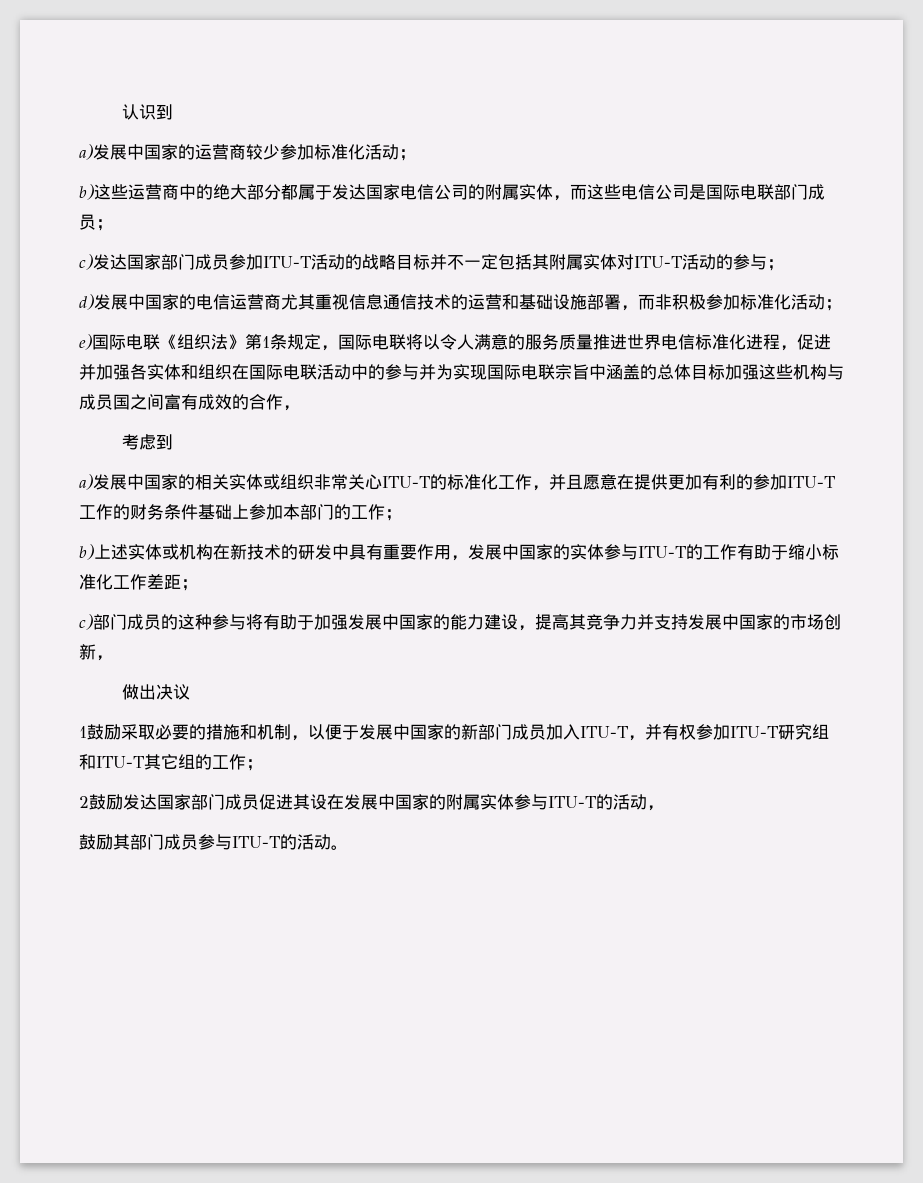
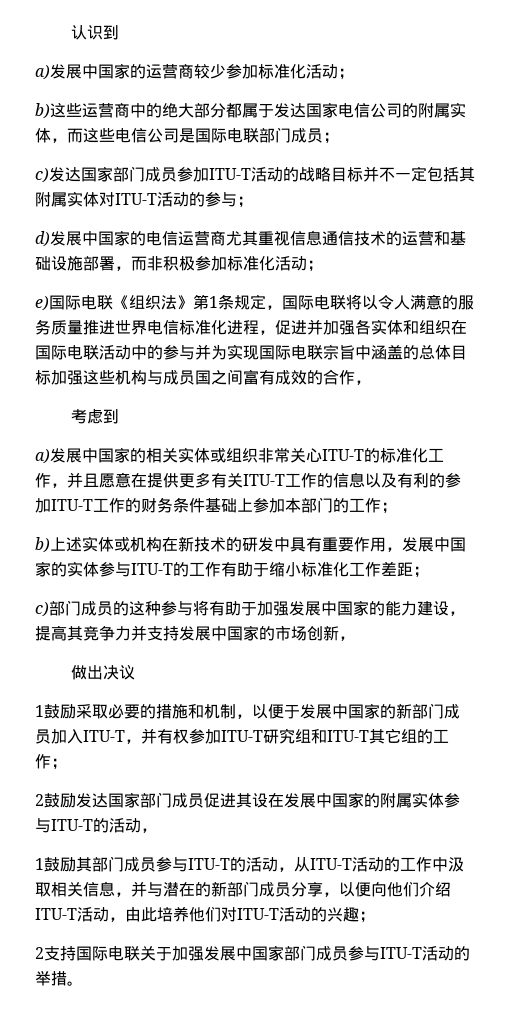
- a)发展中国家的相关实体或组织非常关心ITU-T的标准化工作，并且愿意在提供更加有利的参加ITU-T工作的财务条件基础上参加本部门的工作；
+ a)发展中国家的相关实体或组织非常关心ITU-T的标准化工作，并且愿意在提供更多有关ITU-T工作的信息以及有利的参加ITU-T工作的财务条件基础上参加本部门的工作；
- 鼓励其部门成员参与ITU-T的活动。
+ 1鼓励其部门成员参与ITU-T的活动，从ITU-T活动的工作中汲取相关信息，并与潜在的新部门成员分享，以便向他们介绍ITU-T活动，由此培养他们对ITU-T活动的兴趣；
+ 2支持国际电联关于加强发展中国家部门成员参与ITU-T活动的举措。

